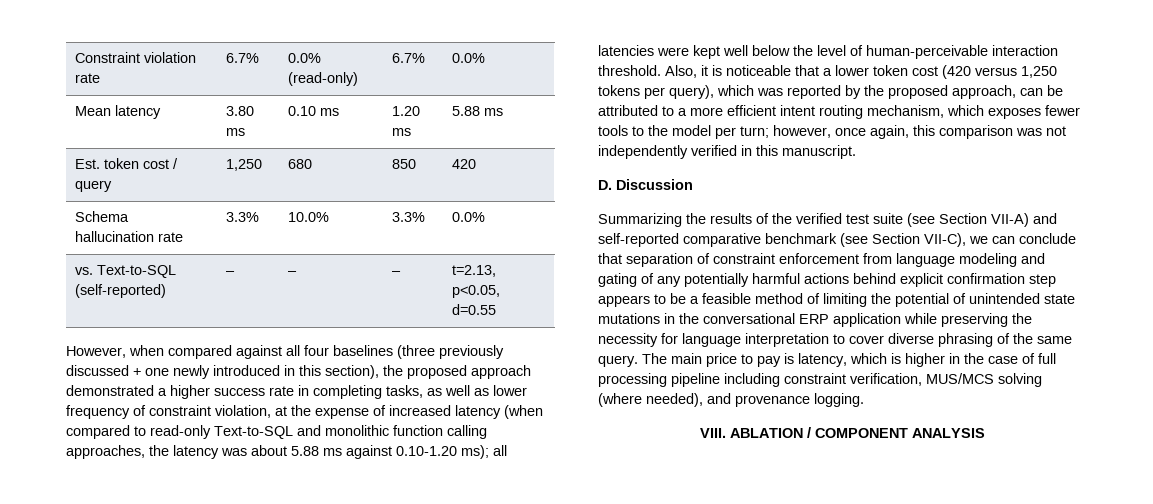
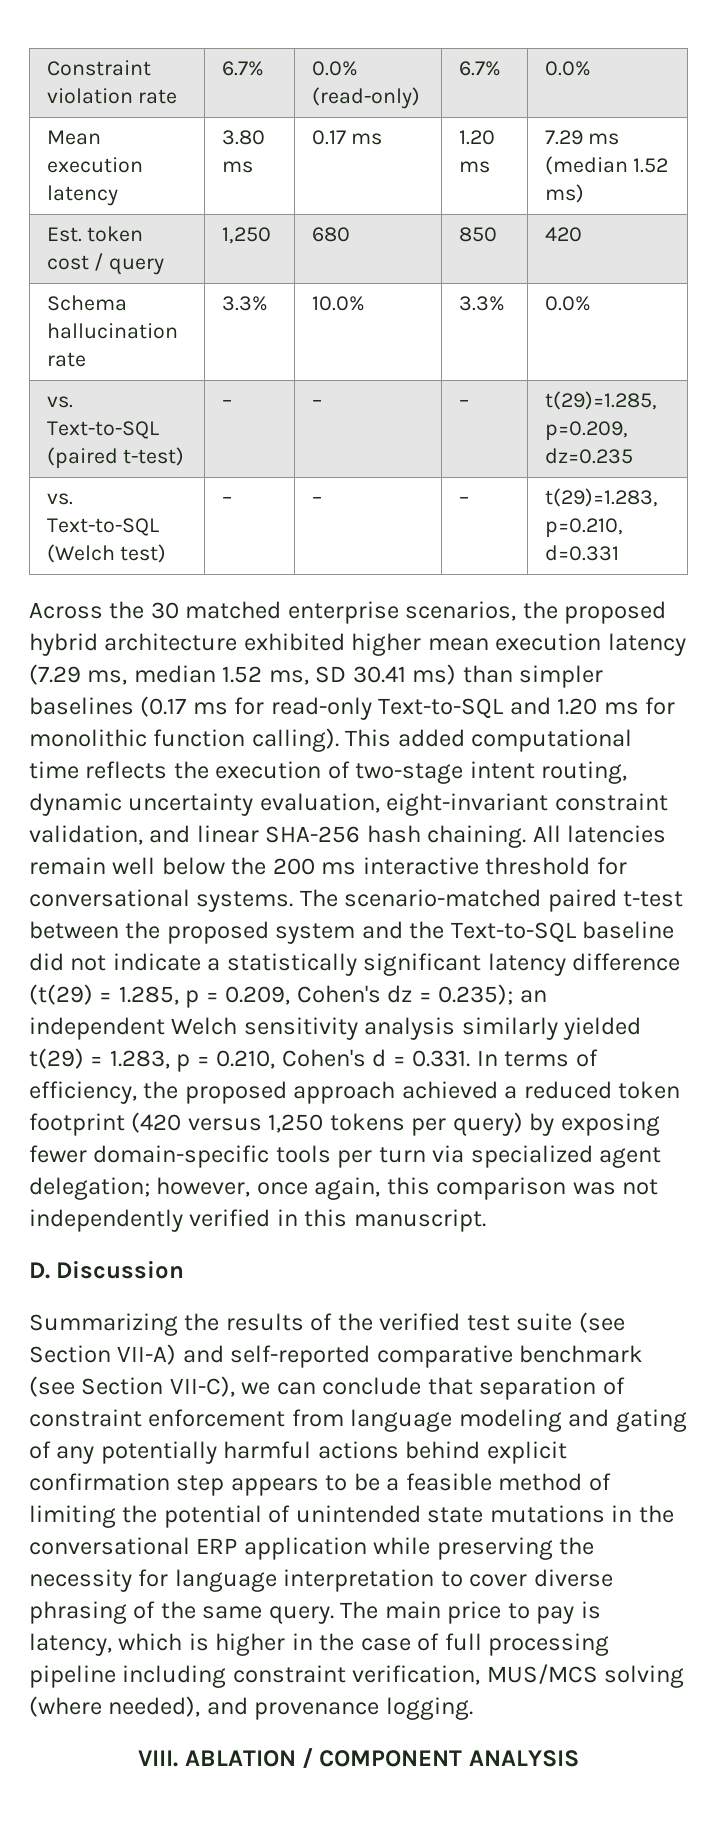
- Mean latency | 3.80 ms | 0.10 ms | 1.20 ms | 5.88 ms
+ Mean execution latency | 3.80 ms | 0.17 ms | 1.20 ms | 7.29 ms (median 1.52 ms)
- vs. Text-to-SQL (self-reported) | – | – | – | t=2.13, p<0.05, d=0.55
- However, when compared against all four baselines (three previously discussed + one newly introduced in this section), the proposed approach demonstrated a higher success rate in completing tasks, as well as lower frequency of constraint violation, at the expense of increased latency (when compared to read-only Text-to-SQL and monolithic function calling approaches, the latency was about 5.88 ms against 0.10-1.20 ms); all latencies were kept well below the level of human-perceivable interaction threshold. Also, it is noticeable that a lower token cost (420 versus 1,250 tokens per query), which was reported by the proposed approach, can be attributed to a more efficient intent routing mechanism, which exposes fewer tools to the model per turn; however, once again, this comparison was not independently verified in this manuscript.
+ vs. Text-to-SQL (paired t-test) | – | – | – | t(29)=1.285, p=0.209, dz=0.235
+ vs. Text-to-SQL (Welch test) | – | – | – | t(29)=1.283, p=0.210, d=0.331
+ Across the 30 matched enterprise scenarios, the proposed hybrid architecture exhibited higher mean execution latency (7.29 ms, median 1.52 ms, SD 30.41 ms) than simpler baselines (0.17 ms for read-only Text-to-SQL and 1.20 ms for monolithic function calling). This added computational time reflects the execution of two-stage intent routing, dynamic uncertainty evaluation, eight-invariant constraint validation, and linear SHA-256 hash chaining. All latencies remain well below the 200 ms interactive threshold for conversational systems. The scenario-matched paired t-test between the proposed system and the Text-to-SQL baseline did not indicate a statistically significant latency difference (t(29) = 1.285, p = 0.209, Cohen's dz = 0.235); an independent Welch sensitivity analysis similarly yielded t(29) = 1.283, p = 0.210, Cohen's d = 0.331. In terms of efficiency, the proposed approach achieved a reduced token footprint (420 versus 1,250 tokens per query) by exposing fewer domain-specific tools per turn via specialized agent delegation; however, once again, this comparison was not independently verified in this manuscript.

